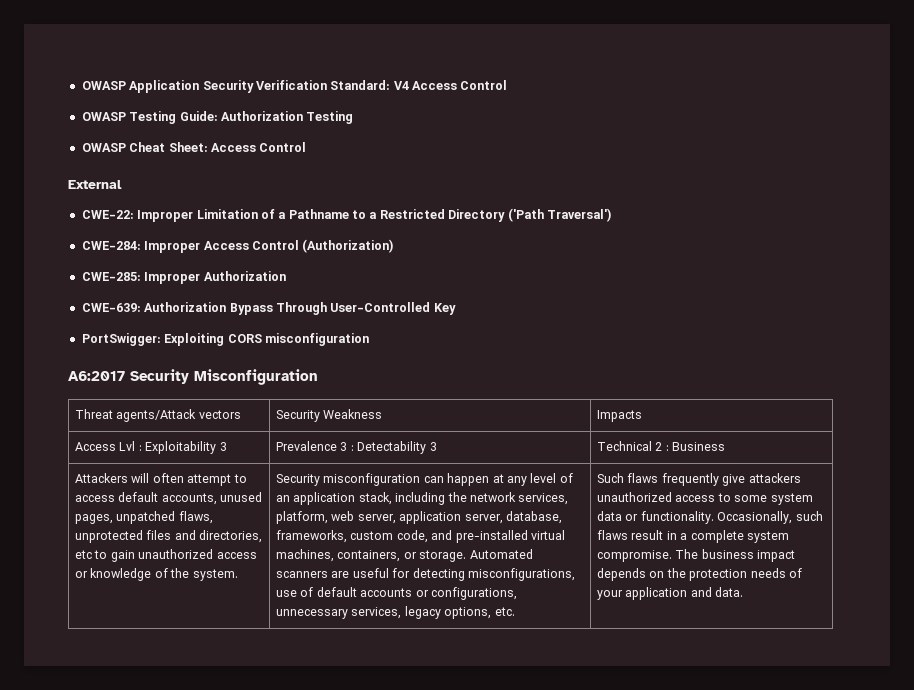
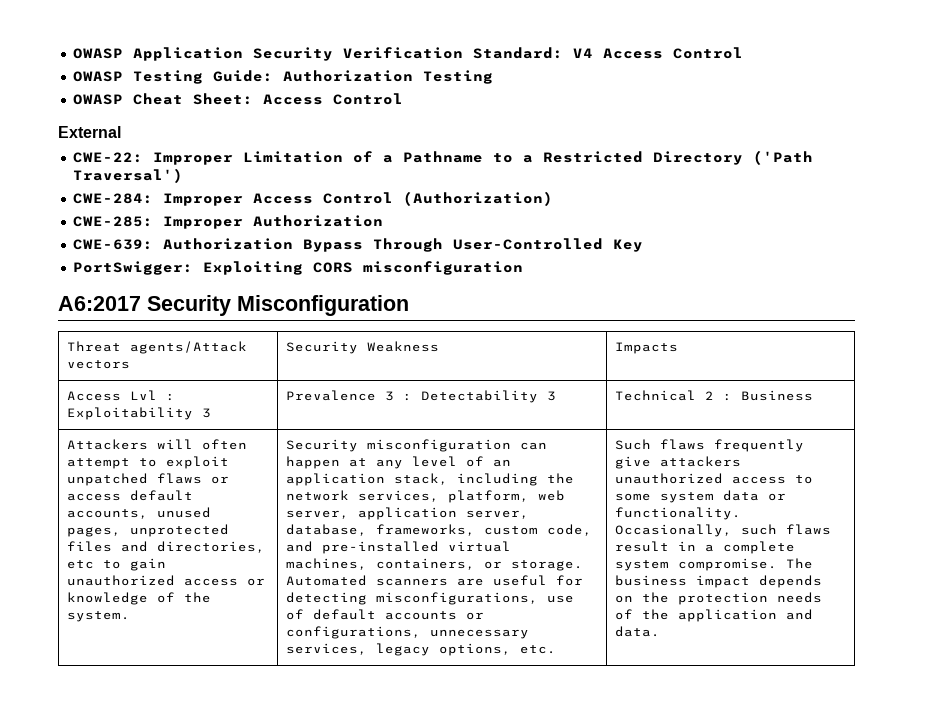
- Attackers will often attempt to access default accounts, unused pages, unpatched flaws, unprotected files and directories, etc to gain unauthorized access or knowledge of the system.
+ Attackers will often attempt to exploit unpatched flaws or access default accounts, unused pages, unprotected files and directories, etc to gain unauthorized access or knowledge of the system.
- The business impact depends on the protection needs of your application and data.
+ The business impact depends on the protection needs of the application and data.

